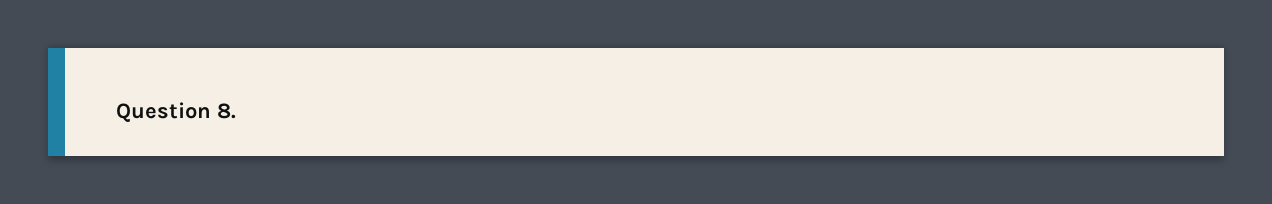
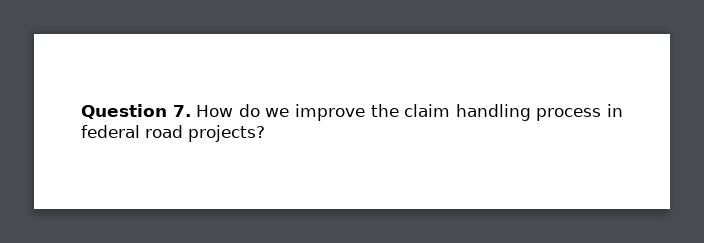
- Question 8.
+ Question 7. How do we improve the claim handling process in federal road projects?

